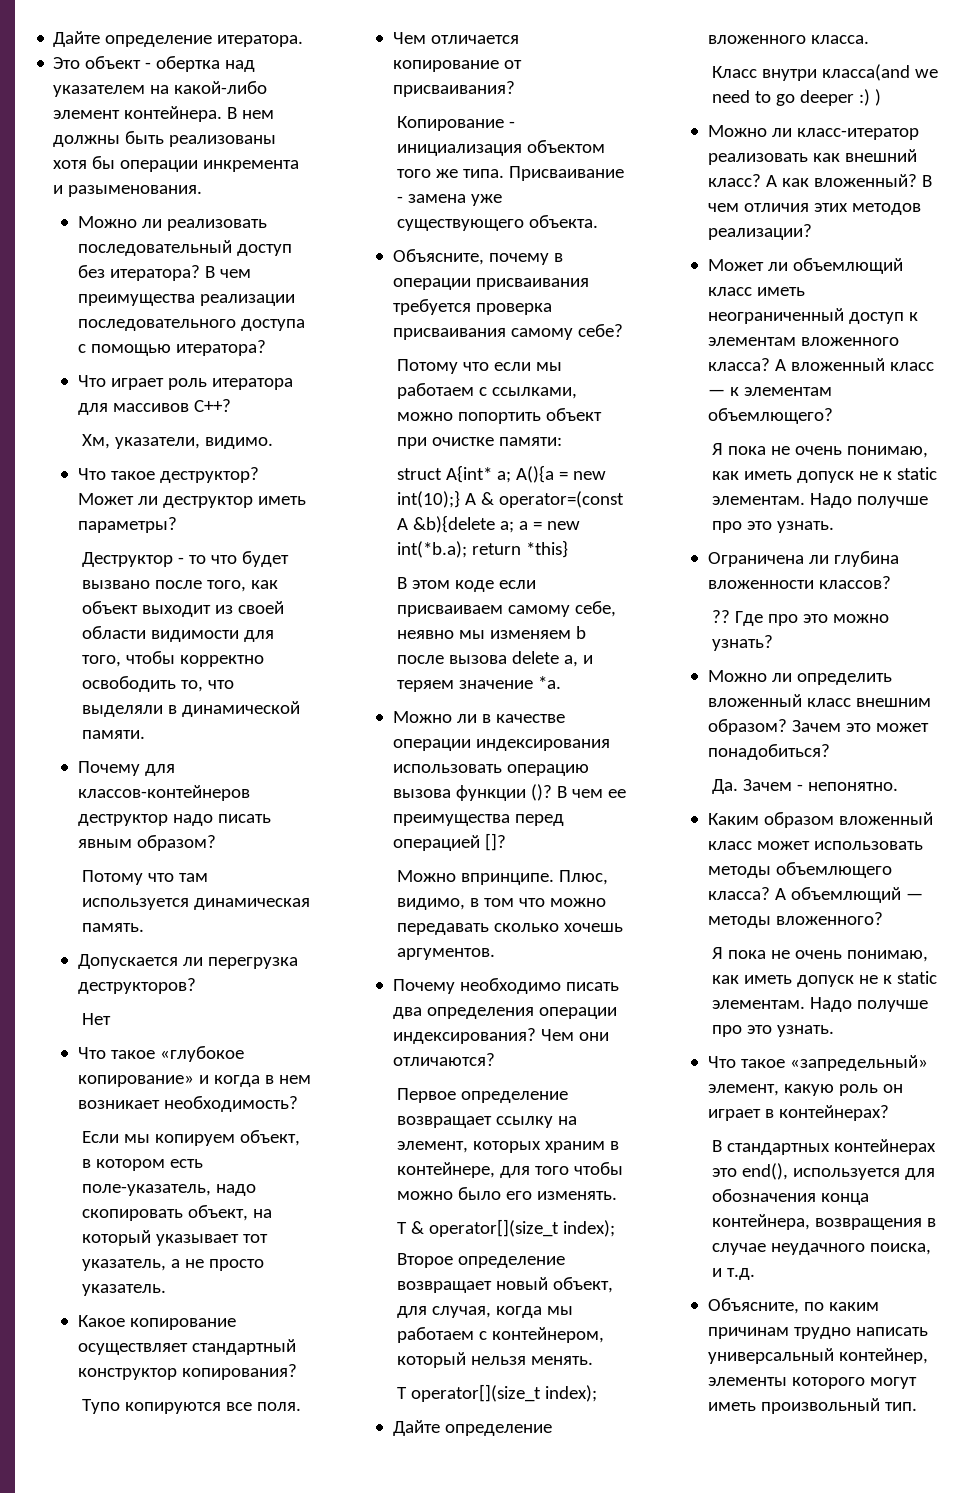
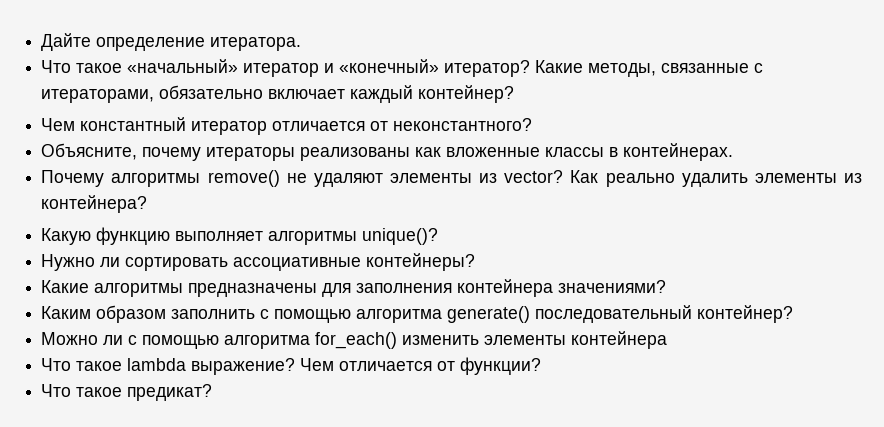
- Это объект - обертка над указателем на какой-либо элемент контейнера. В нем должны быть реализованы хотя бы операции инкремента и разыменования.
- Можно ли реализовать последовательный доступ без итератора? В чем преимущества реализации последовательного доступа с помощью итератора?
- Что играет роль итератора для массивов С++?
- Хм, указатели, видимо.
- Что такое деструктор? Может ли деструктор иметь параметры?
- Деструктор - то что будет вызвано после того, как объект выходит из своей области видимости для того, чтобы корректно освободить то, что выделяли в динамической памяти.
- Почему для классов-контейнеров деструктор надо писать явным образом?
- Потому что там используется динамическая память.
- Допускается ли перегрузка деструкторов?
- Нет
- Что такое «глубокое копирование» и когда в нем возникает необходимость?
- Если мы копируем объект, в котором есть поле-указатель, надо скопировать объект, на который указывает тот указатель, а не просто указатель.
- Какое копирование осуществляет стандартный конструктор копирования?
- Тупо копируются все поля.
- Чем отличается копирование от присваивания?
- Копирование - инициализация объектом того же типа. Присваивание - замена уже существующего объекта.
- Объясните, почему в операции присваивания требуется проверка присваивания самому себе?
- Потому что если мы работаем с ссылками, можно попортить объект при очистке памяти:
- struct A{int* a; A(){a = new int(10);} A & operator=(const A &b){delete a; a = new int(*b.a); return *this}
- В этом коде если присваиваем самому себе, неявно мы изменяем b после вызова delete a, и теряем значение *a.
- Можно ли в качестве операции индексирования использовать операцию вызова функции ()? В чем ее преимущества перед операцией []?
- Можно впринципе. Плюс, видимо, в том что можно передавать сколько хочешь аргументов.
- Почему необходимо писать два определения операции индексирования? Чем они отличаются?
- Первое определение возвращает ссылку на элемент, которых храним в контейнере, для того чтобы можно было его изменять.
- T & operator[](size_t index);
- Второе определение возвращает новый объект, для случая, когда мы работаем с контейнером, который нельзя менять.
- T operator[](size_t index);
- Дайте определение вложенного класса.
- Класс внутри класса(and we need to go deeper :) )
- Можно ли класс-итератор реализовать как внешний класс? А как вложенный? В чем отличия этих методов реализации?
- Может ли объемлющий класс иметь неограниченный доступ к элементам вложенного класса? А вложенный класс — к элементам объемлющего?
- Я пока не очень понимаю, как иметь допуск не к static элементам. Надо получше про это узнать.
- Ограничена ли глубина вложенности классов?
- ?? Где про это можно узнать?
- Можно ли определить вложенный класс внешним образом? Зачем это может понадобиться?
- Да. Зачем - непонятно.
- Каким образом вложенный класс может использовать методы объемлющего класса? А объемлющий — методы вложенного?
- Я пока не очень понимаю, как иметь допуск не к static элементам. Надо получше про это узнать.
- Что такое «запредельный» элемент, какую роль он играет в контейнерах?
- В стандартных контейнерах это end(), используется для обозначения конца контейнера, возвращения в случае неудачного поиска, и т.д.
- Объясните, по каким причинам трудно написать универсальный контейнер, элементы которого могут иметь произвольный тип.
+ Что такое «начальный» итератор и «конечный» итератор? Какие методы, связанные с итераторами, обязательно включает каждый контейнер?
+ Чем константный итератор отличается от неконстантного?
+ Объясните, почему итераторы реализованы как вложенные классы в контейнерах.
+ Почему алгоритмы remove() не удаляют элементы из vector? Как реально удалить элементы из контейнера?
+ Какую функцию выполняет алгоритмы unique()?
+ Нужно ли сортировать ассоциативные контейнеры?
+ Какие алгоритмы предназначены для заполнения контейнера значениями?
+ Каким образом заполнить с помощью алгоритма generate() последовательный контейнер?
+ Можно ли с помощью алгоритма for_each() изменить элементы контейнера
+ Что такое lambda выражение? Чем отличается от функции?
+ Что такое предикат?

